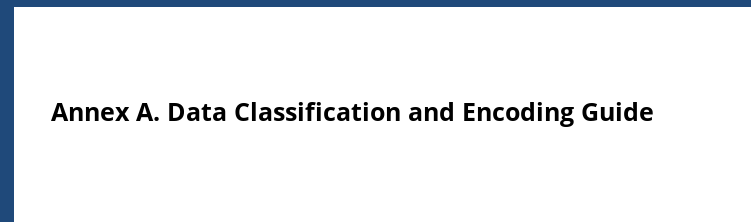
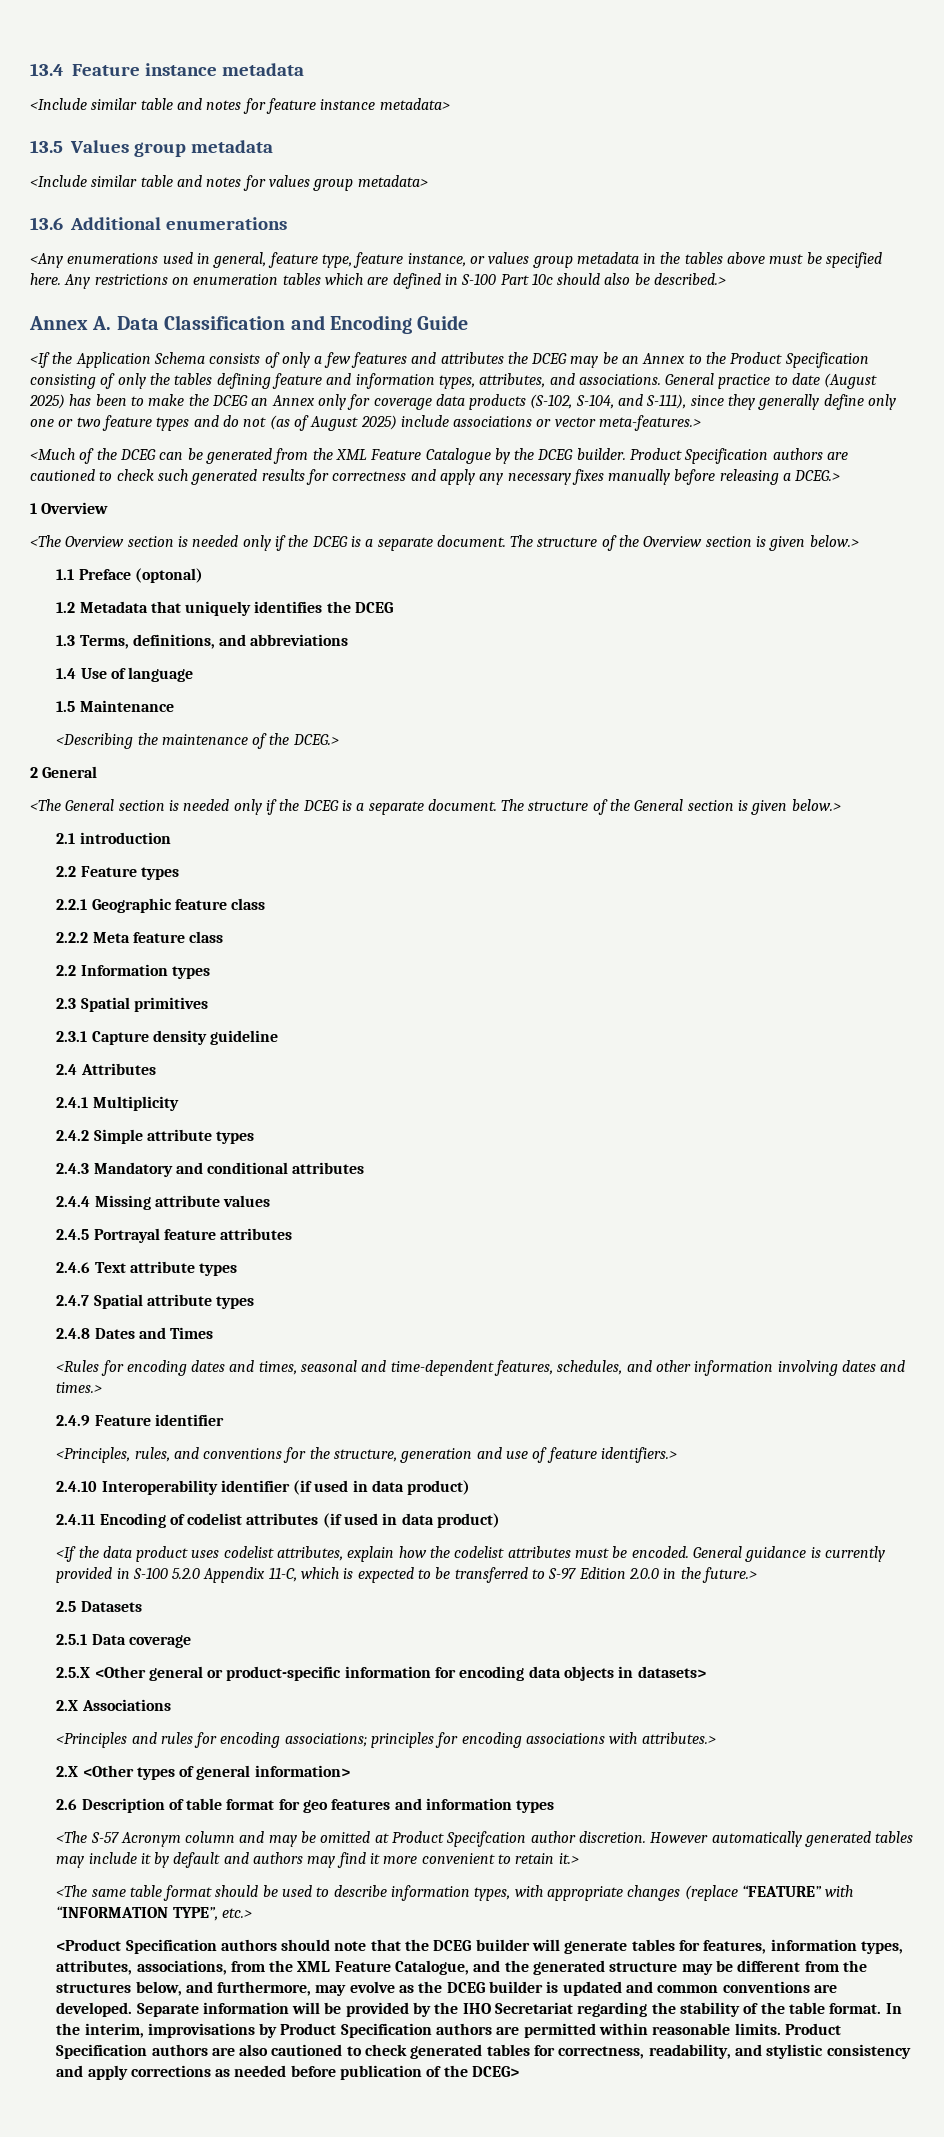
+ 13.4 Feature instance metadata
+ <Include similar table and notes for feature instance metadata>
+ 13.5 Values group metadata
+ <Include similar table and notes for values group metadata>
+ 13.6 Additional enumerations
+ <Any enumerations used in general, feature type, feature instance, or values group metadata in the tables above must be specified here. Any restrictions on enumeration tables which are defined in S-100 Part 10c should also be described.>
+ <If the Application Schema consists of only a few features and attributes the DCEG may be an Annex to the Product Specification consisting of only the tables defining feature and information types, attributes, and associations. General practice to date (August 2025) has been to make the DCEG an Annex only for coverage data products (S-102, S-104, and S-111), since they generally define only one or two feature types and do not (as of August 2025) include associations or vector meta-features.>
+ <Much of the DCEG can be generated from the XML Feature Catalogue by the DCEG builder. Product Specification authors are cautioned to check such generated results for correctness and apply any necessary fixes manually before releasing a DCEG.>
+ 1 Overview
+ <The Overview section is needed only if the DCEG is a separate document. The structure of the Overview section is given below.>
+ 1.1 Preface (optonal)
+ 1.2 Metadata that uniquely identifies the DCEG
+ 1.3 Terms, definitions, and abbreviations
+ 1.4 Use of language
+ 1.5 Maintenance
+ <Describing the maintenance of the DCEG.>
+ 2 General
+ <The General section is needed only if the DCEG is a separate document. The structure of the General section is given below.>
+ 2.1 introduction
+ 2.2 Feature types
+ 2.2.1 Geographic feature class
+ 2.2.2 Meta feature class
+ 2.2 Information types
+ 2.3 Spatial primitives
+ 2.3.1 Capture density guideline
+ 2.4 Attributes
+ 2.4.1 Multiplicity
+ 2.4.2 Simple attribute types
+ 2.4.3 Mandatory and conditional attributes
+ 2.4.4 Missing attribute values
+ 2.4.5 Portrayal feature attributes
+ 2.4.6 Text attribute types
+ 2.4.7 Spatial attribute types
+ 2.4.8 Dates and Times
+ <Rules for encoding dates and times, seasonal and time-dependent features, schedules, and other information involving dates and times.>
+ 2.4.9 Feature identifier
+ <Principles, rules, and conventions for the structure, generation and use of feature identifiers.>
+ 2.4.10 Interoperability identifier (if used in data product)
+ 2.4.11 Encoding of codelist attributes (if used in data product)
+ <If the data product uses codelist attributes, explain how the codelist attributes must be encoded. General guidance is currently provided in S-100 5.2.0 Appendix 11-C, which is expected to be transferred to S-97 Edition 2.0.0 in the future.>
+ 2.5 Datasets
+ 2.5.1 Data coverage
+ 2.5.X <Other general or product-specific information for encoding data objects in datasets>
+ 2.X Associations
+ <Principles and rules for encoding associations; principles for encoding associations with attributes.>
+ 2.X <Other types of general information>
+ 2.6 Description of table format for geo features and information types
+ <The S-57 Acronym column and may be omitted at Product Specifcation author discretion. However automatically generated tables may include it by default and authors may find it more convenient to retain it.>
+ <The same table format should be used to describe information types, with appropriate changes (replace “FEATURE” with “INFORMATION TYPE”, etc.>
+ <Product Specification authors should note that the DCEG builder will generate tables for features, information types, attributes, associations, from the XML Feature Catalogue, and the generated structure may be different from the structures below, and furthermore, may evolve as the DCEG builder is updated and common conventions are developed. Separate information will be provided by the IHO Secretariat regarding the stability of the table format. In the interim, improvisations by Product Specification authors are permitted within reasonable limits. Product Specification authors are also cautioned to check generated tables for correctness, readability, and stylistic consistency and apply corrections as needed before publication of the DCEG>

